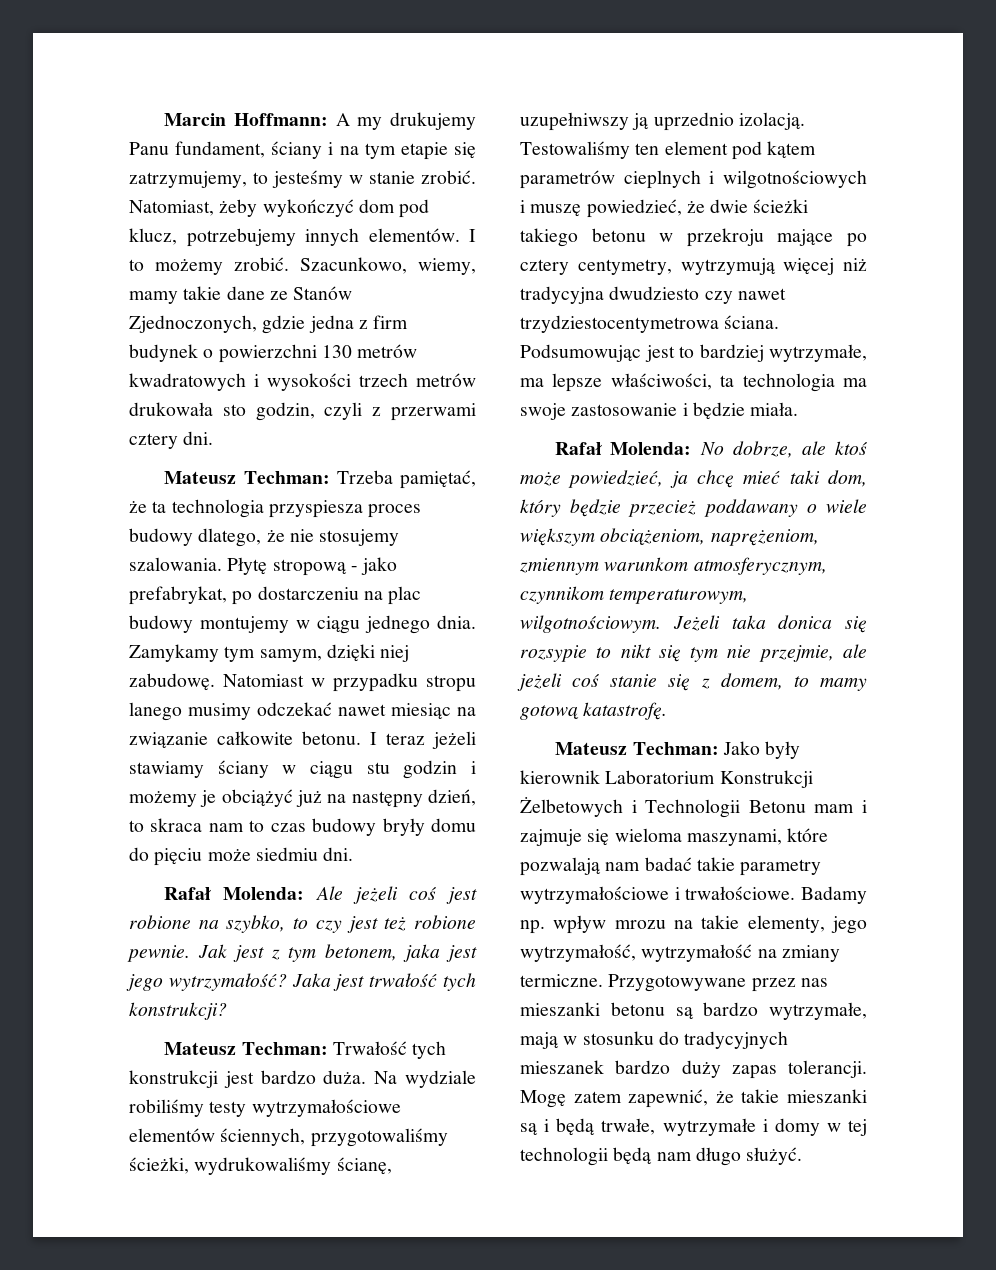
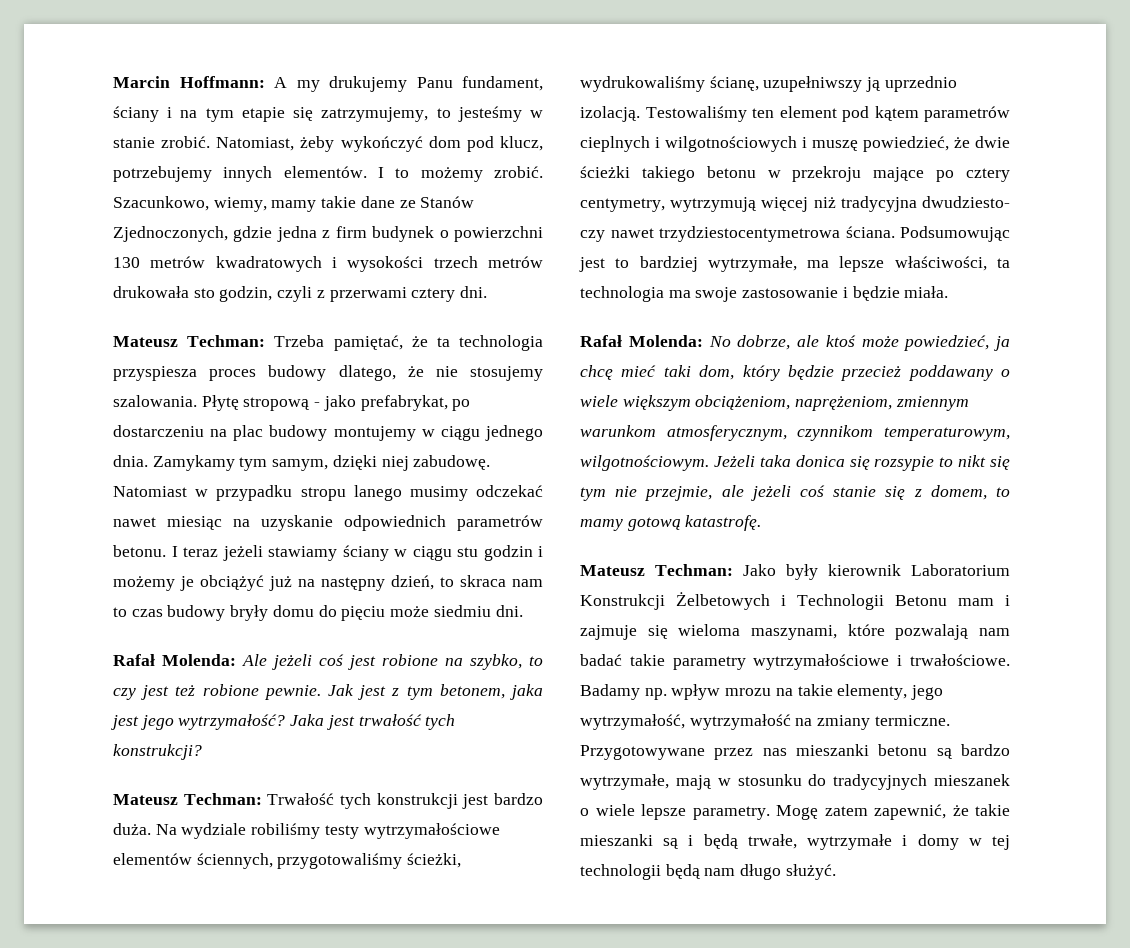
- Natomiast w przypadku stropu lanego musimy odczekać nawet miesiąc na związanie całkowite betonu.
+ Natomiast w przypadku stropu lanego musimy odczekać nawet miesiąc na uzyskanie odpowiednich parametrów betonu.
- Testowaliśmy ten element pod kątem parametrów cieplnych i wilgotnościowych i muszę powiedzieć, że dwie ścieżki takiego betonu w przekroju mające po cztery centymetry, wytrzymują więcej niż tradycyjna dwudziesto czy nawet trzydziestocentymetrowa ściana.
+ Testowaliśmy ten element pod kątem parametrów cieplnych i wilgotnościowych i muszę powiedzieć, że dwie ścieżki takiego betonu w przekroju mające po cztery centymetry, wytrzymują więcej niż tradycyjna dwudziesto- czy nawet trzydziestocentymetrowa ściana.
- Przygotowywane przez nas mieszanki betonu są bardzo wytrzymałe, mają w stosunku do tradycyjnych mieszanek bardzo duży zapas tolerancji.
+ Przygotowywane przez nas mieszanki betonu są bardzo wytrzymałe, mają w stosunku do tradycyjnych mieszanek o wiele lepsze parametry.

